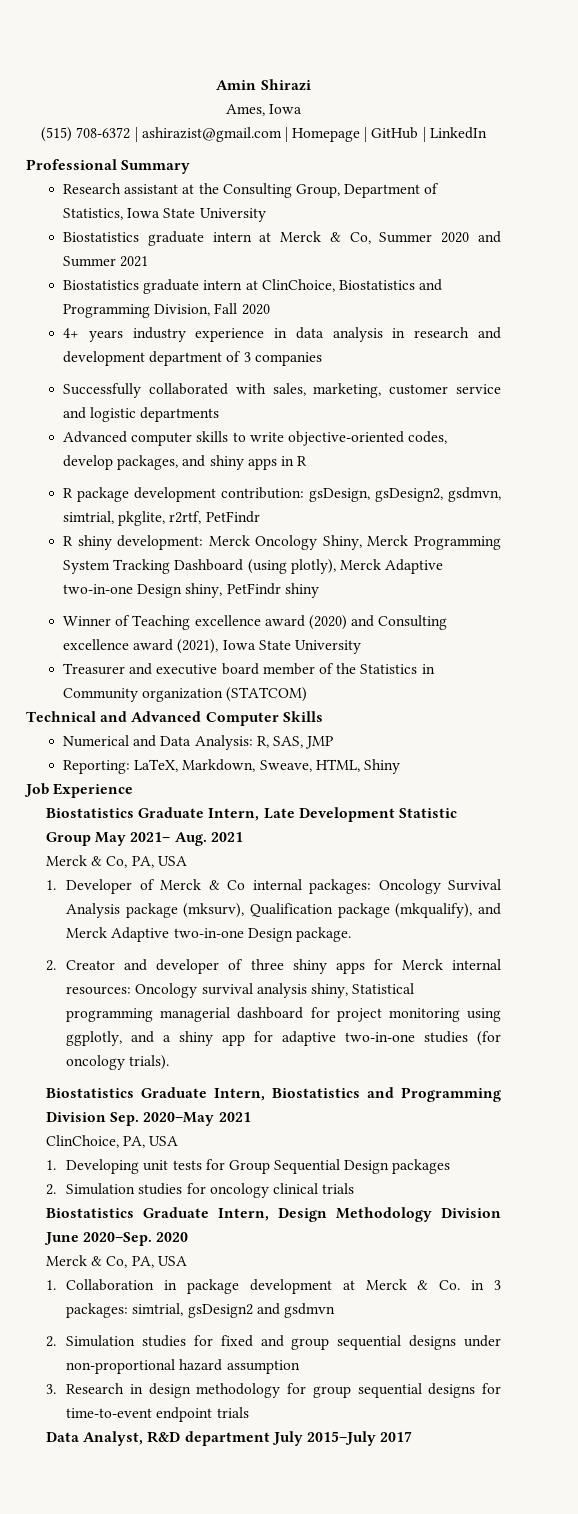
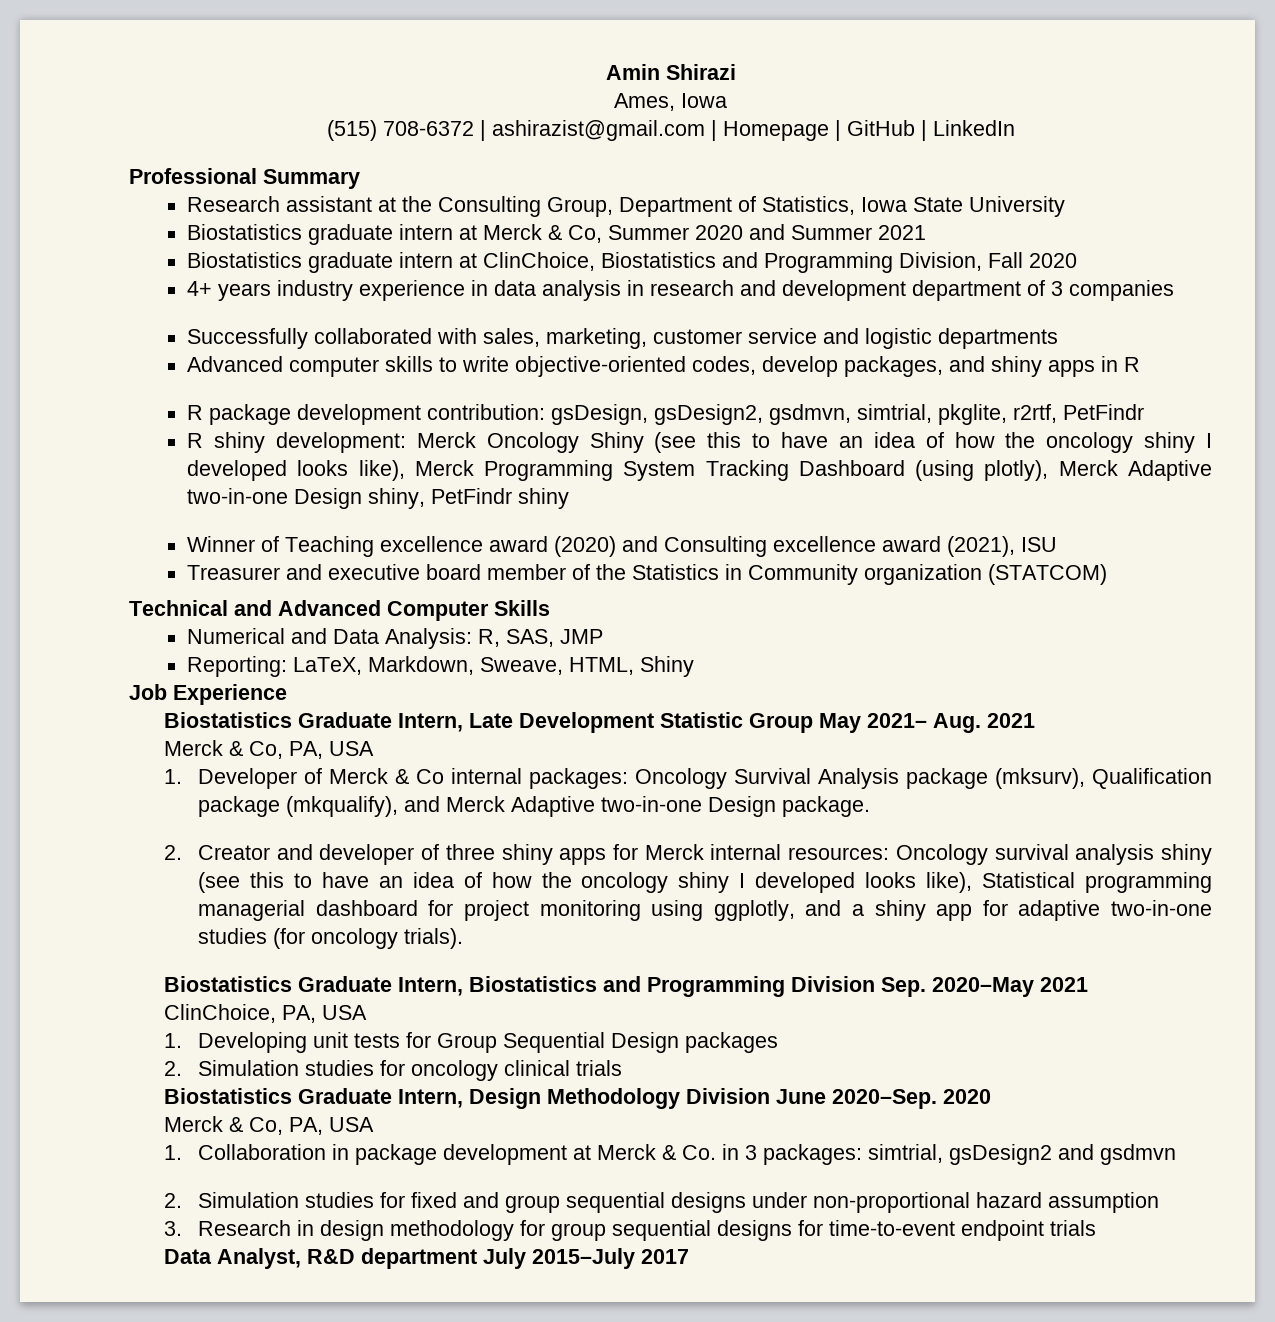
- R shiny development: Merck Oncology Shiny, Merck Programming System Tracking Dashboard (using plotly), Merck Adaptive two-in-one Design shiny, PetFindr shiny
+ R shiny development: Merck Oncology Shiny (see this to have an idea of how the oncology shiny I developed looks like), Merck Programming System Tracking Dashboard (using plotly), Merck Adaptive two-in-one Design shiny, PetFindr shiny
- Winner of Teaching excellence award (2020) and Consulting excellence award (2021), Iowa State University
+ Winner of Teaching excellence award (2020) and Consulting excellence award (2021), ISU
- 2. Creator and developer of three shiny apps for Merck internal resources: Oncology survival analysis shiny, Statistical programming managerial dashboard for project monitoring using ggplotly, and a shiny app for adaptive two-in-one studies (for oncology trials).
+ 2. Creator and developer of three shiny apps for Merck internal resources: Oncology survival analysis shiny (see this to have an idea of how the oncology shiny I developed looks like), Statistical programming managerial dashboard for project monitoring using ggplotly, and a shiny app for adaptive two-in-one studies (for oncology trials).

